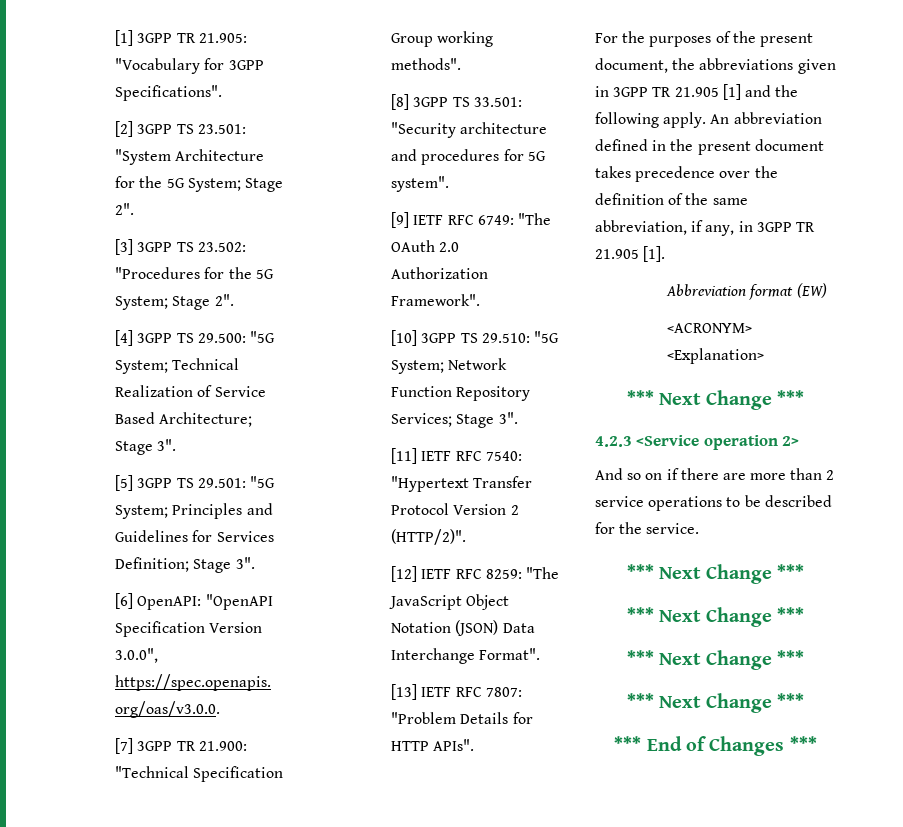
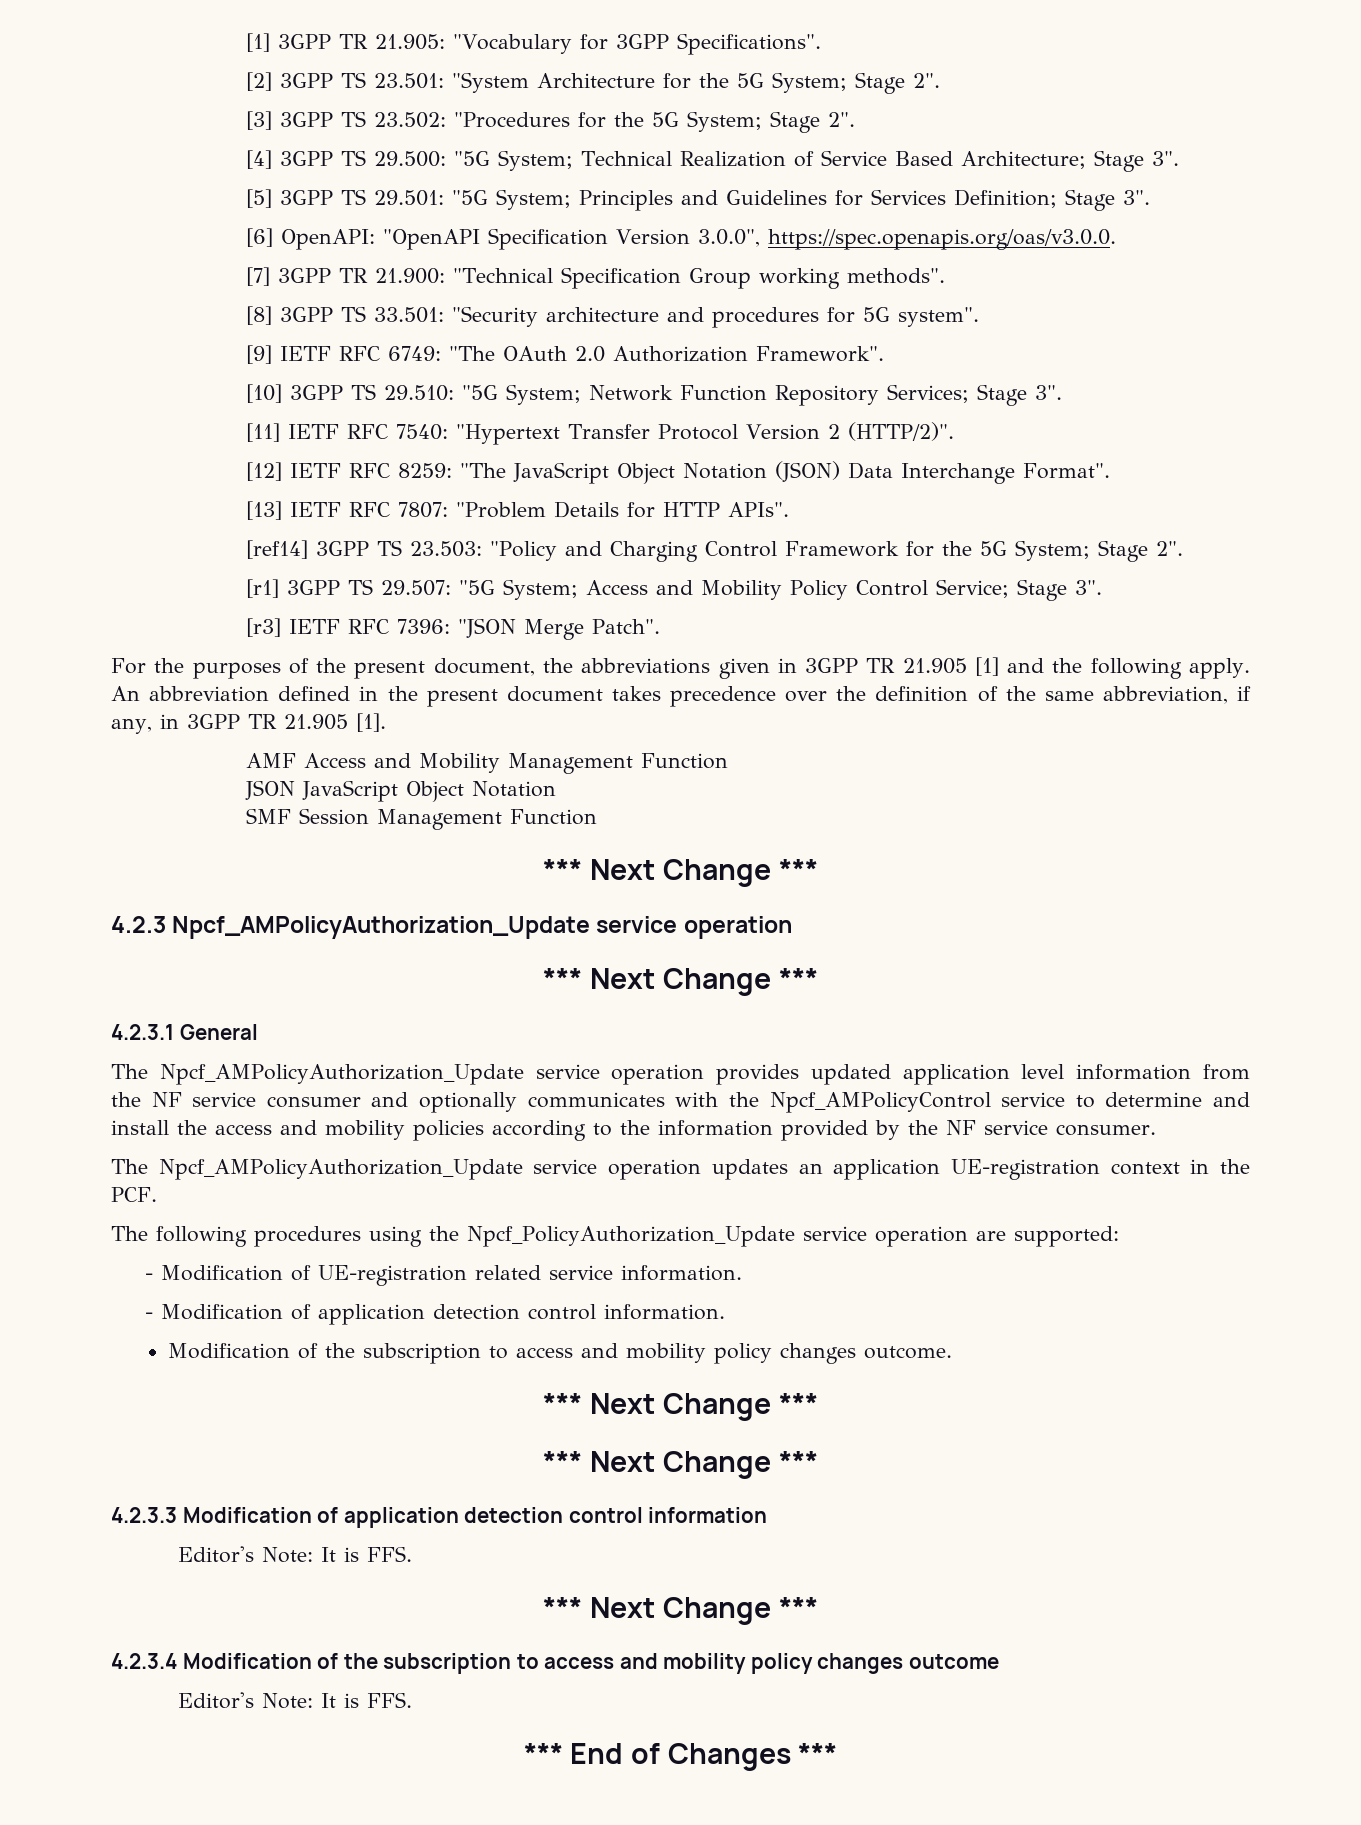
+ [ref14] 3GPP TS 23.503: "Policy and Charging Control Framework for the 5G System; Stage 2".
+ [r1] 3GPP TS 29.507: "5G System; Access and Mobility Policy Control Service; Stage 3".
+ [r3] IETF RFC 7396: "JSON Merge Patch".
- Abbreviation format (EW)
- <ACRONYM> <Explanation>
+ AMF Access and Mobility Management Function
+ JSON JavaScript Object Notation
+ SMF Session Management Function
- 4.2.3 <Service operation 2>
- And so on if there are more than 2 service operations to be described for the service.
+ 4.2.3 Npcf_AMPolicyAuthorization_Update service operation
+ *** Next Change ***
+ 4.2.3.1 General
+ The Npcf_AMPolicyAuthorization_Update service operation provides updated application level information from the NF service consumer and optionally communicates with the Npcf_AMPolicyControl service to determine and install the access and mobility policies according to the information provided by the NF service consumer.
+ The Npcf_AMPolicyAuthorization_Update service operation updates an application UE-registration context in the PCF.
+ The following procedures using the Npcf_PolicyAuthorization_Update service operation are supported:
+ - Modification of UE-registration related service information.
+ - Modification of application detection control information.
+ Modification of the subscription to access and mobility policy changes outcome.
  *** Next Change ***
  *** Next Change ***
+ 4.2.3.3 Modification of application detection control information
+ Editor's Note: It is FFS.
  *** Next Change ***
- *** Next Change ***
+ 4.2.3.4 Modification of the subscription to access and mobility policy changes outcome
+ Editor's Note: It is FFS.

